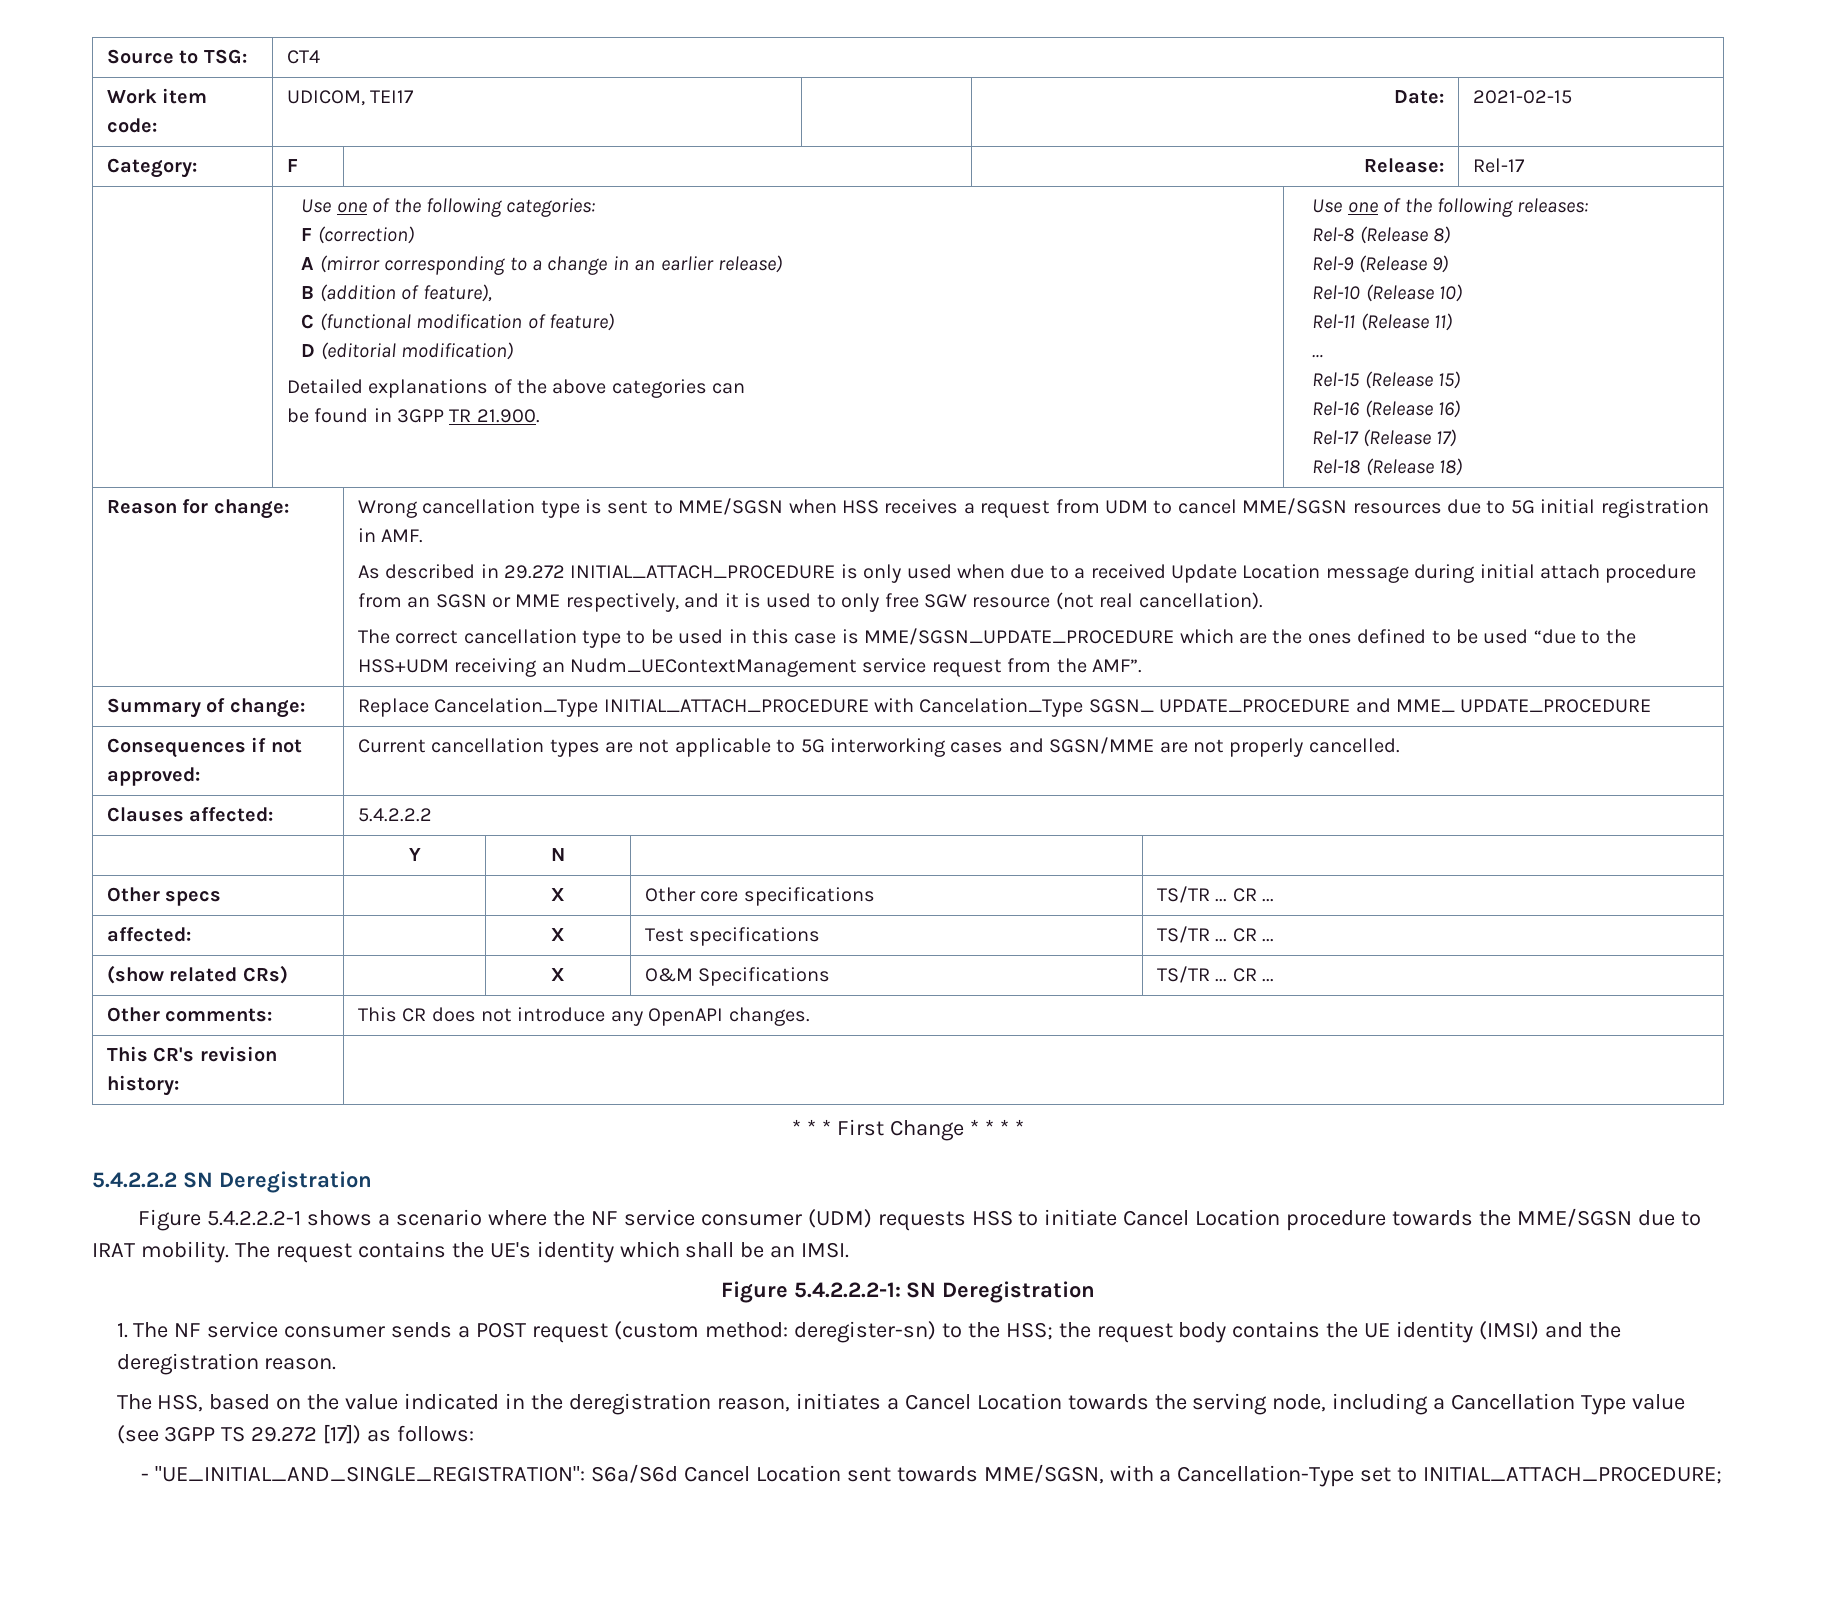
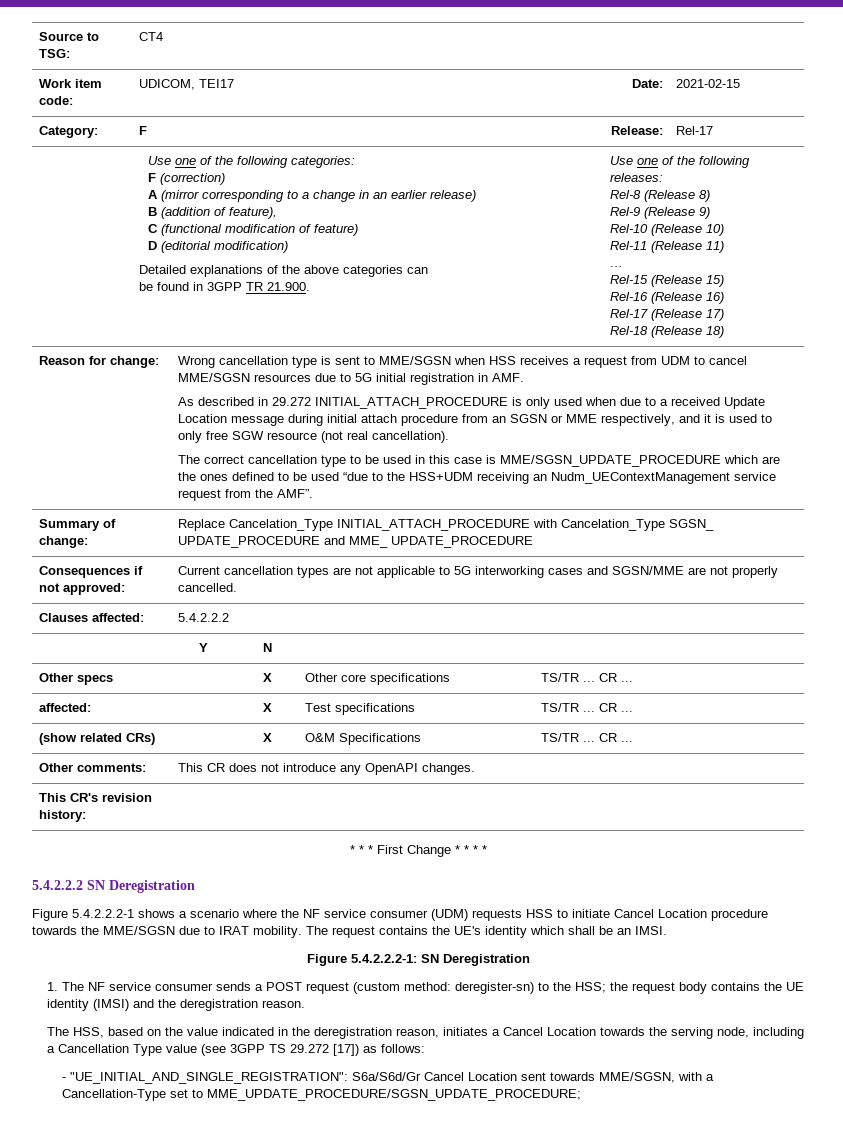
- - "UE_INITIAL_AND_SINGLE_REGISTRATION": S6a/S6d Cancel Location sent towards MME/SGSN, with a Cancellation-Type set to INITIAL_ATTACH_PROCEDURE;
+ - "UE_INITIAL_AND_SINGLE_REGISTRATION": S6a/S6d/Gr Cancel Location sent towards MME/SGSN, with a Cancellation-Type set to MME_UPDATE_PROCEDURE/SGSN_UPDATE_PROCEDURE;

